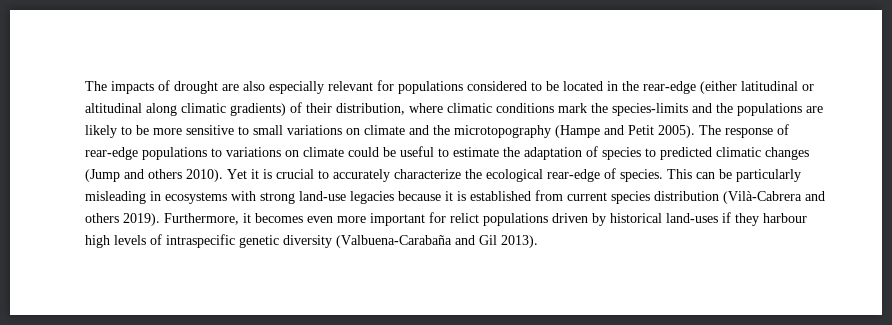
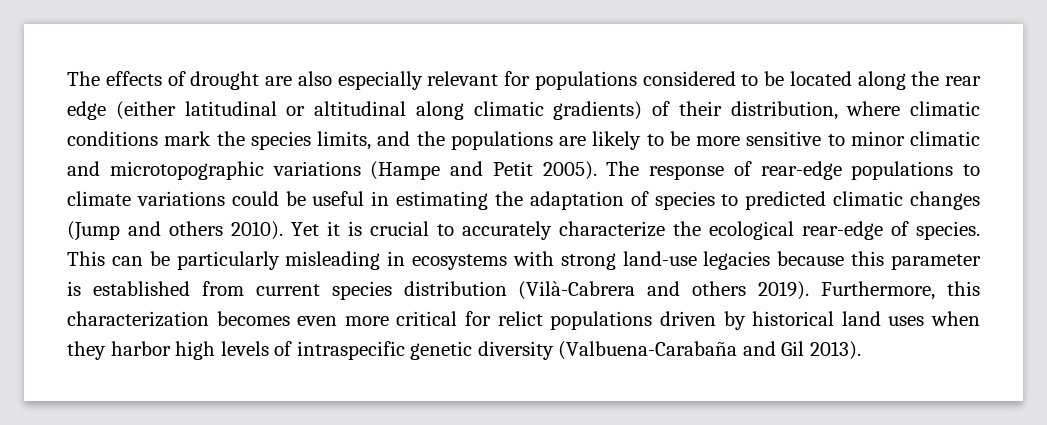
- The impacts of drought are also especially relevant for populations considered to be located in the rear-edge (either latitudinal or altitudinal along climatic gradients) of their distribution, where climatic conditions mark the species-limits and the populations are likely to be more sensitive to small variations on climate and the microtopography (Hampe and Petit 2005).
+ The effects of drought are also especially relevant for populations considered to be located along the rear edge (either latitudinal or altitudinal along climatic gradients) of their distribution, where climatic conditions mark the species limits, and the populations are likely to be more sensitive to minor climatic and microtopographic variations (Hampe and Petit 2005).
- The response of rear-edge populations to variations on climate could be useful to estimate the adaptation of species to predicted climatic changes (Jump and others 2010).
+ The response of rear-edge populations to climate variations could be useful in estimating the adaptation of species to predicted climatic changes (Jump and others 2010).
- This can be particularly misleading in ecosystems with strong land-use legacies because it is established from current species distribution (Vilà-Cabrera and others 2019).
+ This can be particularly misleading in ecosystems with strong land-use legacies because this parameter is established from current species distribution (Vilà-Cabrera and others 2019).
- Furthermore, it becomes even more important for relict populations driven by historical land-uses if they harbour high levels of intraspecific genetic diversity (Valbuena-Carabaña and Gil 2013).
+ Furthermore, this characterization becomes even more critical for relict populations driven by historical land uses when they harbor high levels of intraspecific genetic diversity (Valbuena-Carabaña and Gil 2013).

